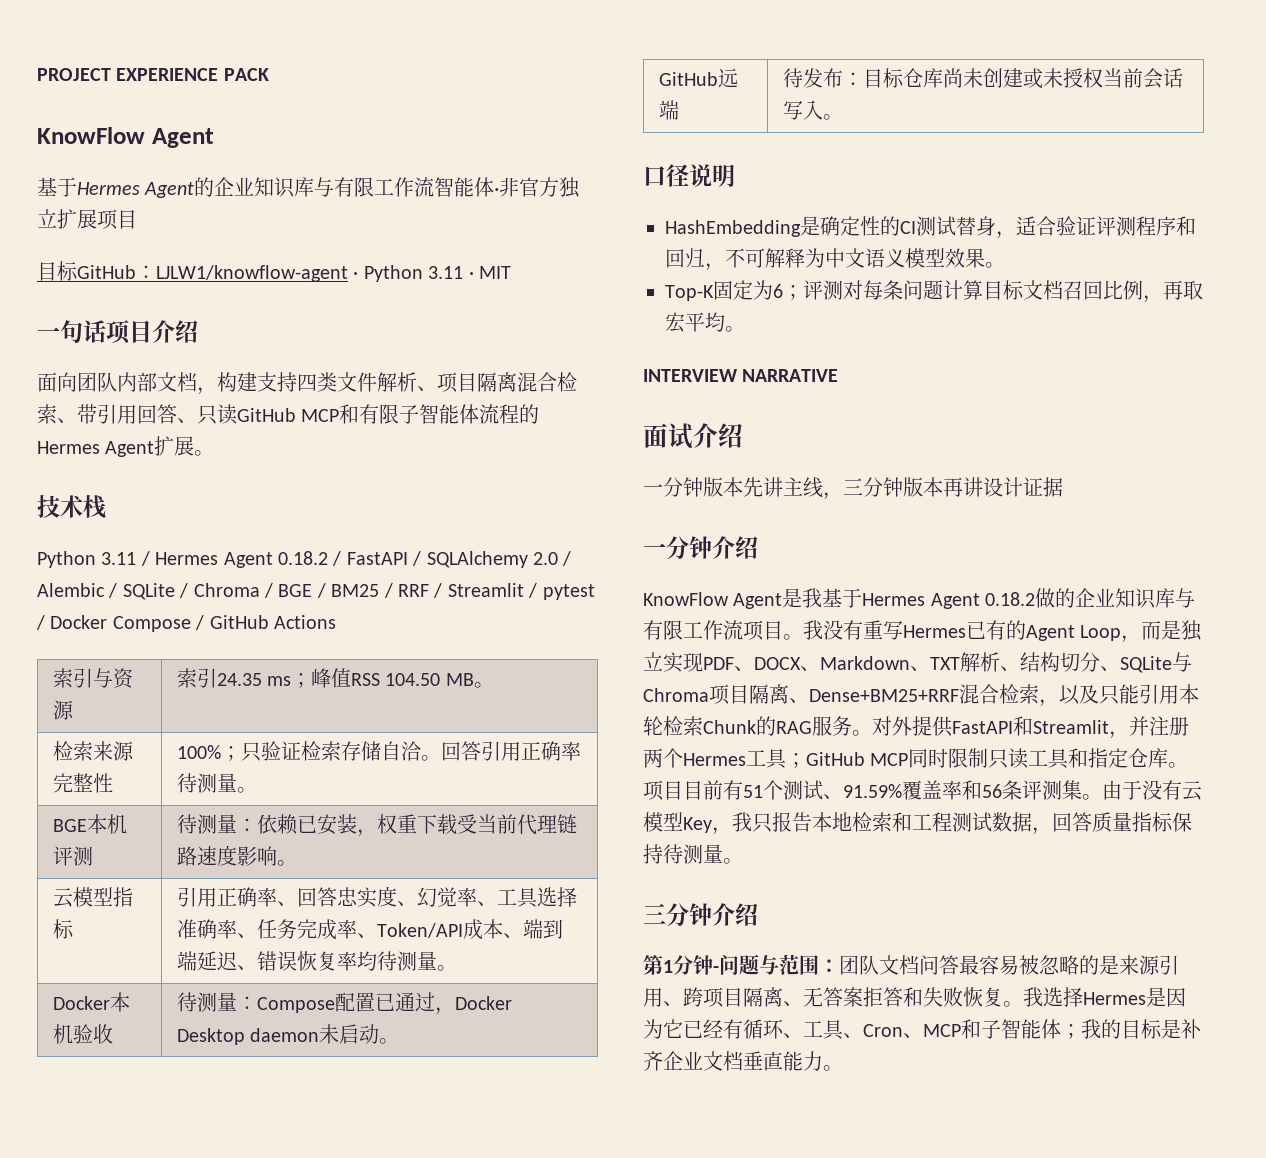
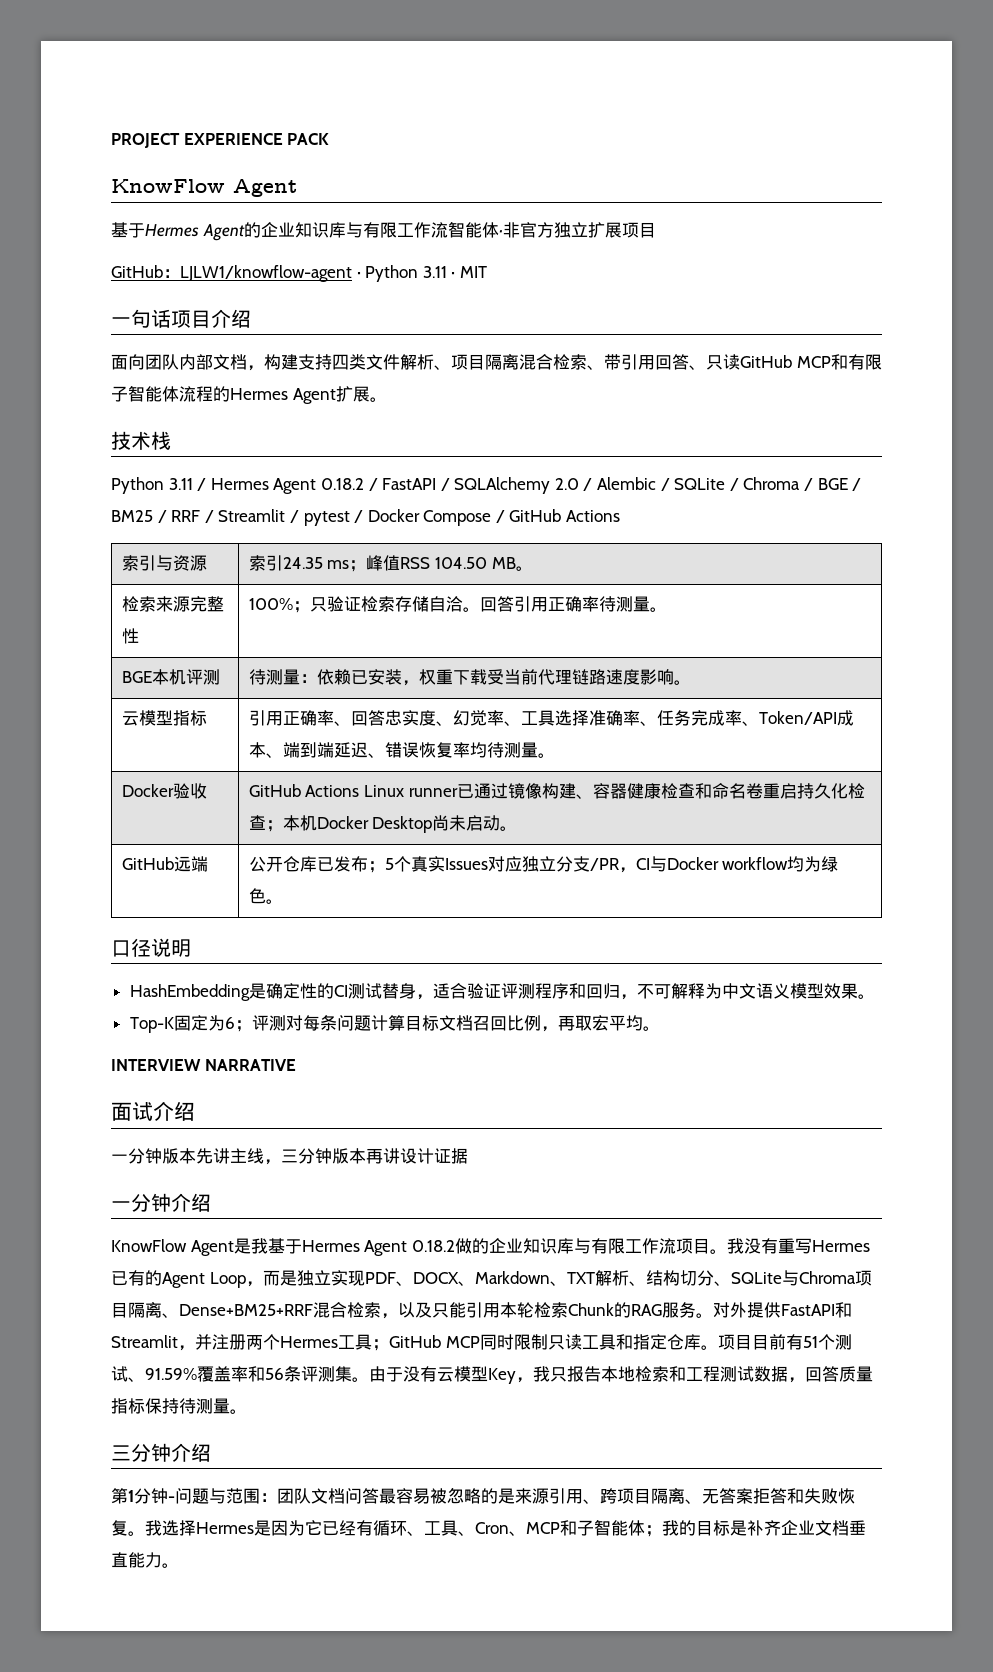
- 目标GitHub：LJLW1/knowflow-agent · Python 3.11 · MIT
+ GitHub：LJLW1/knowflow-agent · Python 3.11 · MIT
- Docker本机验收 | 待测量：Compose配置已通过，Docker Desktop daemon未启动。
+ Docker验收 | GitHub Actions Linux runner已通过镜像构建、容器健康检查和命名卷重启持久化检查；本机Docker Desktop尚未启动。
- GitHub远端 | 待发布：目标仓库尚未创建或未授权当前会话写入。
+ GitHub远端 | 公开仓库已发布；5个真实Issues对应独立分支/PR，CI与Docker workflow均为绿色。

